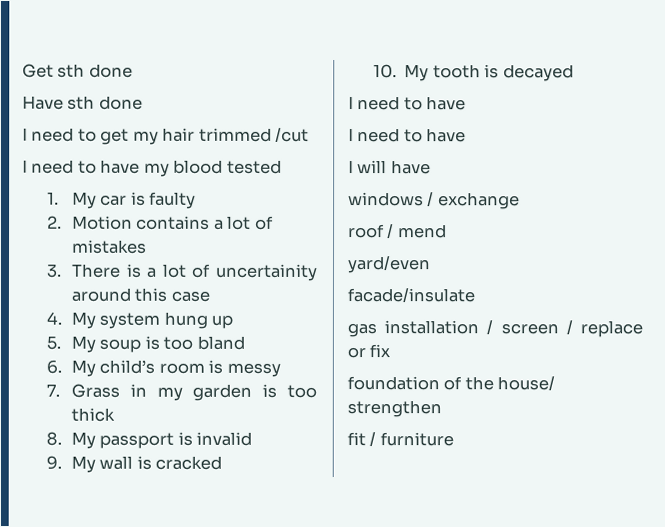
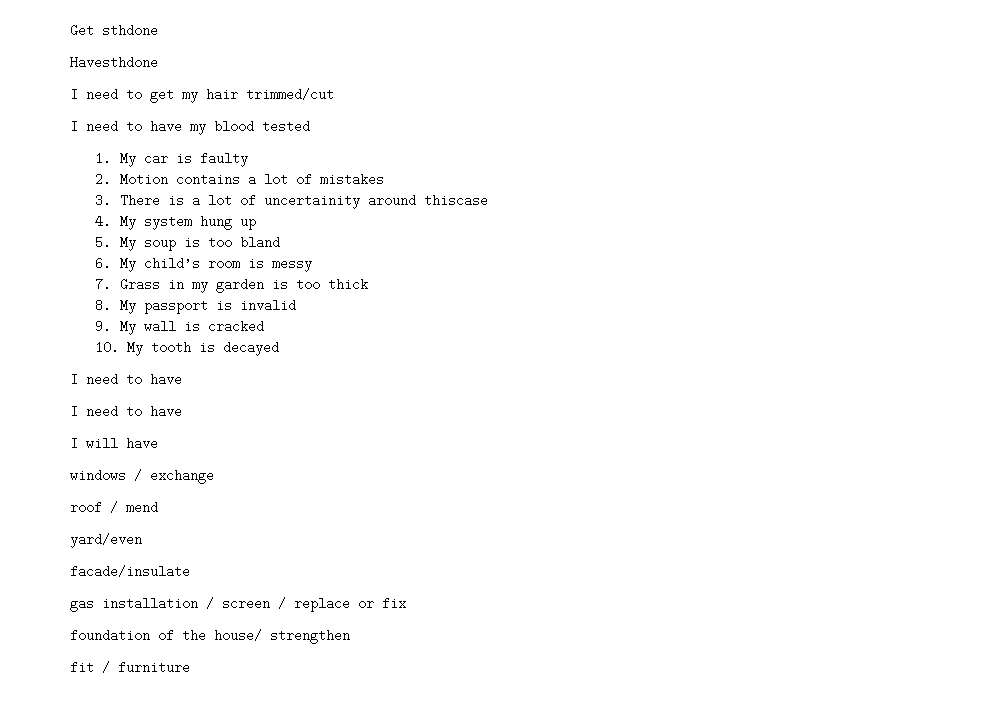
- Get sth done
- Have sth done
+ Get sthdone
+ Havesthdone
- I need to get my hair trimmed /cut
+ I need to get my hair trimmed/cut
- 3. There is a lot of uncertainity around this case
+ 3. There is a lot of uncertainity around thiscase

